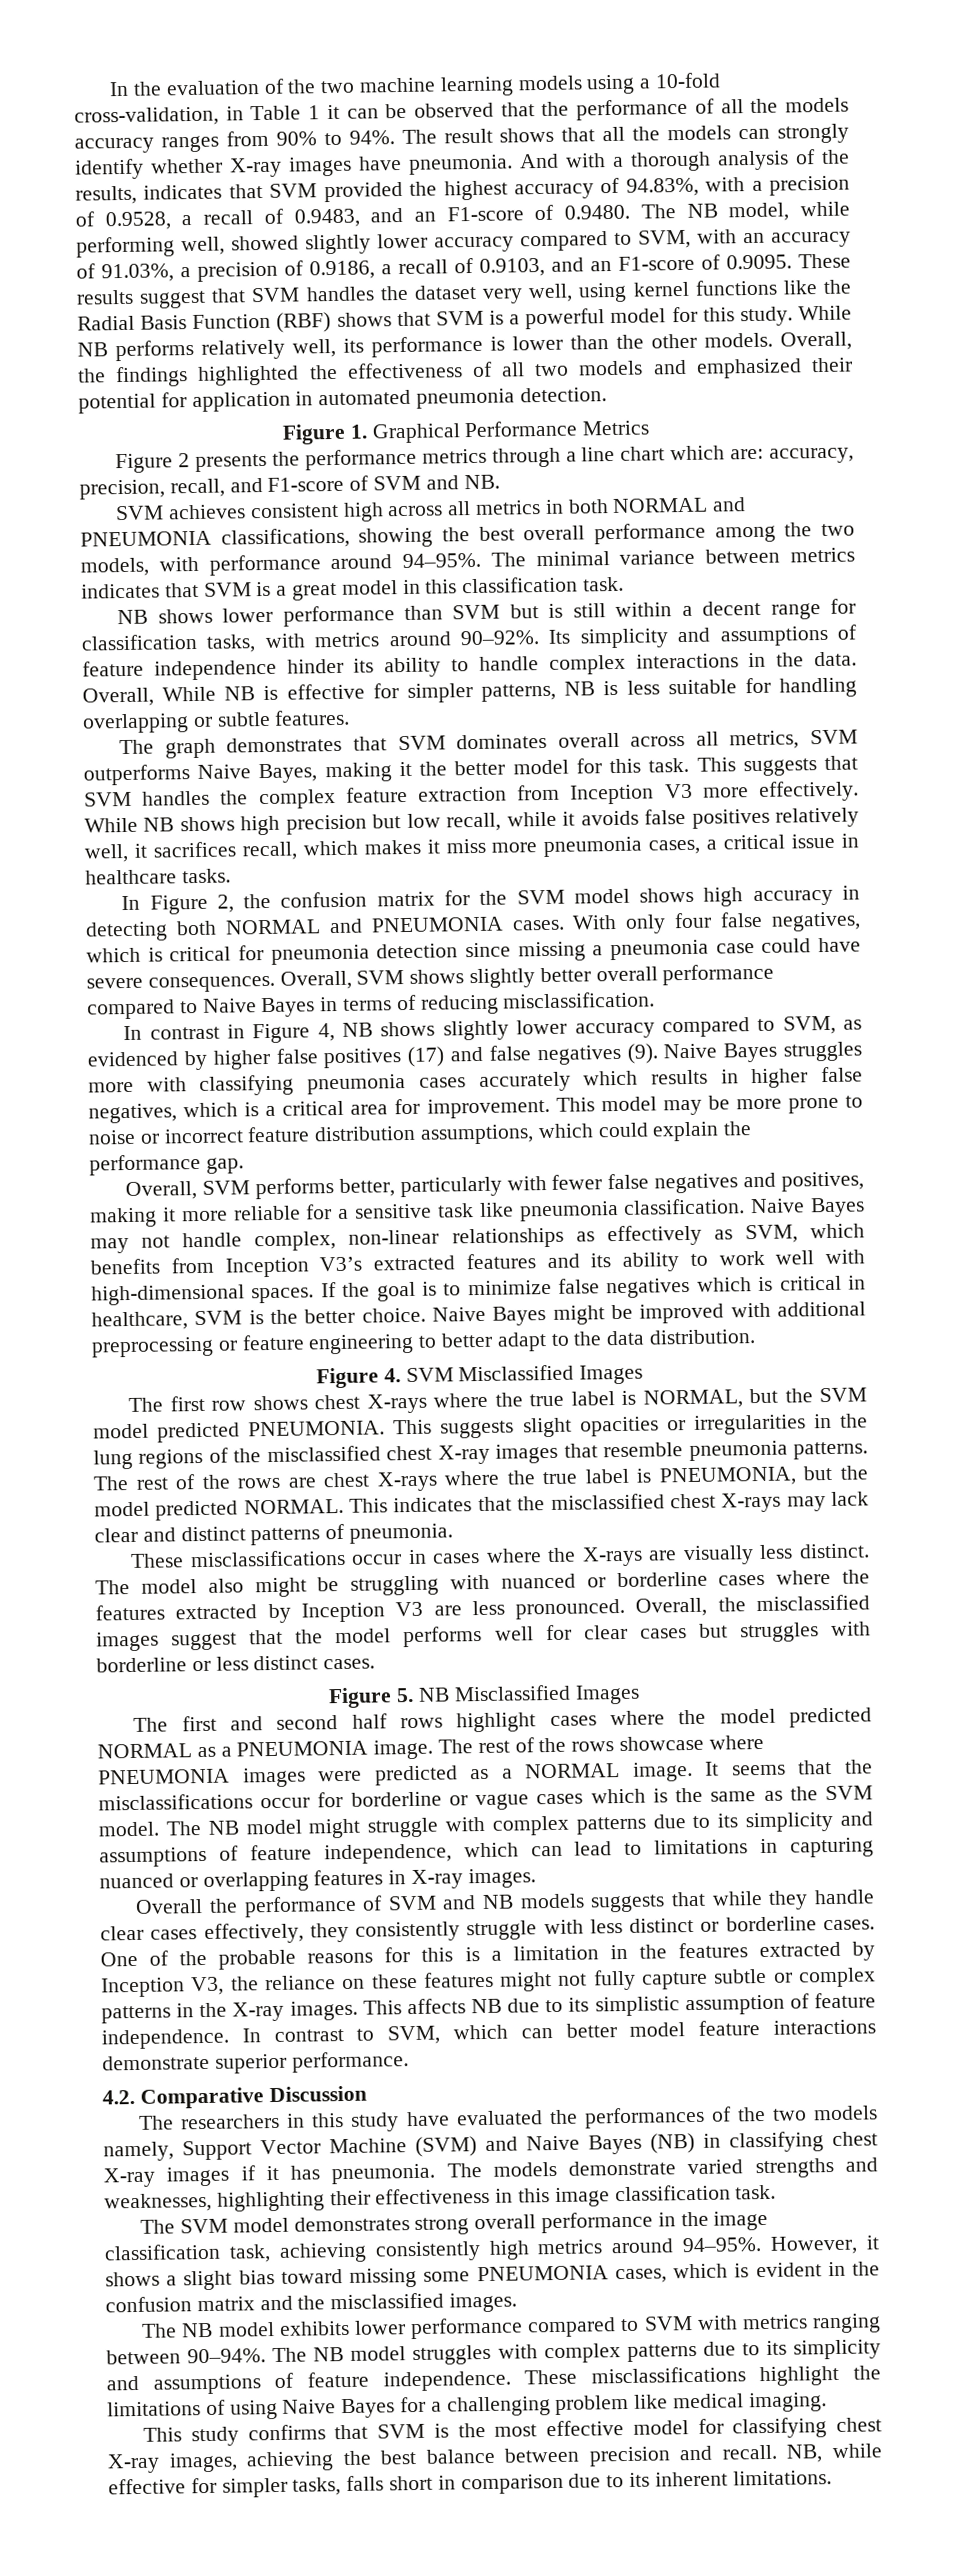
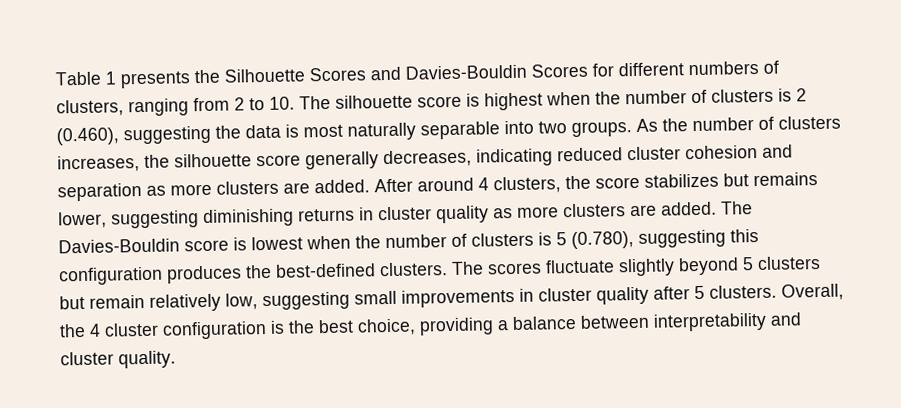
- In the evaluation of the two machine learning models using a 10-fold cross-validation, in Table 1 it can be observed that the performance of all the models accuracy ranges from 90% to 94%. The result shows that all the models can strongly identify whether X-ray images have pneumonia. And with a thorough analysis of the results, indicates that SVM provided the highest accuracy of 94.83%, with a precision of 0.9528, a recall of 0.9483, and an F1-score of 0.9480. The NB model, while performing well, showed slightly lower accuracy compared to SVM, with an accuracy of 91.03%, a precision of 0.9186, a recall of 0.9103, and an F1-score of 0.9095. These results suggest that SVM handles the dataset very well, using kernel functions like the Radial Basis Function (RBF) shows that SVM is a powerful model for this study. While NB performs relatively well, its performance is lower than the other models. Overall, the findings highlighted the effectiveness of all two models and emphasized their potential for application in automated pneumonia detection.
- Figure 1. Graphical Performance Metrics
- Figure 2 presents the performance metrics through a line chart which are: accuracy, precision, recall, and F1-score of SVM and NB.
- SVM achieves consistent high across all metrics in both NORMAL and PNEUMONIA classifications, showing the best overall performance among the two models, with performance around 94–95%. The minimal variance between metrics indicates that SVM is a great model in this classification task.
- NB shows lower performance than SVM but is still within a decent range for classification tasks, with metrics around 90–92%. Its simplicity and assumptions of feature independence hinder its ability to handle complex interactions in the data. Overall, While NB is effective for simpler patterns, NB is less suitable for handling overlapping or subtle features.
- The graph demonstrates that SVM dominates overall across all metrics, SVM outperforms Naive Bayes, making it the better model for this task. This suggests that SVM handles the complex feature extraction from Inception V3 more effectively. While NB shows high precision but low recall, while it avoids false positives relatively well, it sacrifices recall, which makes it miss more pneumonia cases, a critical issue in healthcare tasks.
- In Figure 2, the confusion matrix for the SVM model shows high accuracy in detecting both NORMAL and PNEUMONIA cases. With only four false negatives, which is critical for pneumonia detection since missing a pneumonia case could have severe consequences. Overall, SVM shows slightly better overall performance compared to Naive Bayes in terms of reducing misclassification.
- In contrast in Figure 4, NB shows slightly lower accuracy compared to SVM, as evidenced by higher false positives (17) and false negatives (9). Naive Bayes struggles more with classifying pneumonia cases accurately which results in higher false negatives, which is a critical area for improvement. This model may be more prone to noise or incorrect feature distribution assumptions, which could explain the performance gap.
- Overall, SVM performs better, particularly with fewer false negatives and positives, making it more reliable for a sensitive task like pneumonia classification. Naive Bayes may not handle complex, non-linear relationships as effectively as SVM, which benefits from Inception V3’s extracted features and its ability to work well with high-dimensional spaces. If the goal is to minimize false negatives which is critical in healthcare, SVM is the better choice. Naive Bayes might be improved with additional preprocessing or feature engineering to better adapt to the data distribution.
- Figure 4. SVM Misclassified Images
- The first row shows chest X-rays where the true label is NORMAL, but the SVM model predicted PNEUMONIA. This suggests slight opacities or irregularities in the lung regions of the misclassified chest X-ray images that resemble pneumonia patterns. The rest of the rows are chest X-rays where the true label is PNEUMONIA, but the model predicted NORMAL. This indicates that the misclassified chest X-rays may lack clear and distinct patterns of pneumonia.
- These misclassifications occur in cases where the X-rays are visually less distinct. The model also might be struggling with nuanced or borderline cases where the features extracted by Inception V3 are less pronounced. Overall, the misclassified images suggest that the model performs well for clear cases but struggles with borderline or less distinct cases.
- Figure 5. NB Misclassified Images
- The first and second half rows highlight cases where the model predicted NORMAL as a PNEUMONIA image. The rest of the rows showcase where PNEUMONIA images were predicted as a NORMAL image. It seems that the misclassifications occur for borderline or vague cases which is the same as the SVM model. The NB model might struggle with complex patterns due to its simplicity and assumptions of feature independence, which can lead to limitations in capturing nuanced or overlapping features in X-ray images.
- Overall the performance of SVM and NB models suggests that while they handle clear cases effectively, they consistently struggle with less distinct or borderline cases. One of the probable reasons for this is a limitation in the features extracted by Inception V3, the reliance on these features might not fully capture subtle or complex patterns in the X-ray images. This affects NB due to its simplistic assumption of feature independence. In contrast to SVM, which can better model feature interactions demonstrate superior performance.
- 4.2. Comparative Discussion
- The researchers in this study have evaluated the performances of the two models namely, Support Vector Machine (SVM) and Naive Bayes (NB) in classifying chest X-ray images if it has pneumonia. The models demonstrate varied strengths and weaknesses, highlighting their effectiveness in this image classification task.
- The SVM model demonstrates strong overall performance in the image classification task, achieving consistently high metrics around 94–95%. However, it shows a slight bias toward missing some PNEUMONIA cases, which is evident in the confusion matrix and the misclassified images.
- The NB model exhibits lower performance compared to SVM with metrics ranging between 90–94%. The NB model struggles with complex patterns due to its simplicity and assumptions of feature independence. These misclassifications highlight the limitations of using Naive Bayes for a challenging problem like medical imaging.
- This study confirms that SVM is the most effective model for classifying chest X-ray images, achieving the best balance between precision and recall. NB, while effective for simpler tasks, falls short in comparison due to its inherent limitations.
+ Table 1 presents the Silhouette Scores and Davies-Bouldin Scores for different numbers of clusters, ranging from 2 to 10. The silhouette score is highest when the number of clusters is 2 (0.460), suggesting the data is most naturally separable into two groups. As the number of clusters increases, the silhouette score generally decreases, indicating reduced cluster cohesion and separation as more clusters are added. After around 4 clusters, the score stabilizes but remains lower, suggesting diminishing returns in cluster quality as more clusters are added. The Davies-Bouldin score is lowest when the number of clusters is 5 (0.780), suggesting this configuration produces the best-defined clusters. The scores fluctuate slightly beyond 5 clusters but remain relatively low, suggesting small improvements in cluster quality after 5 clusters. Overall, the 4 cluster configuration is the best choice, providing a balance between interpretability and cluster quality.

